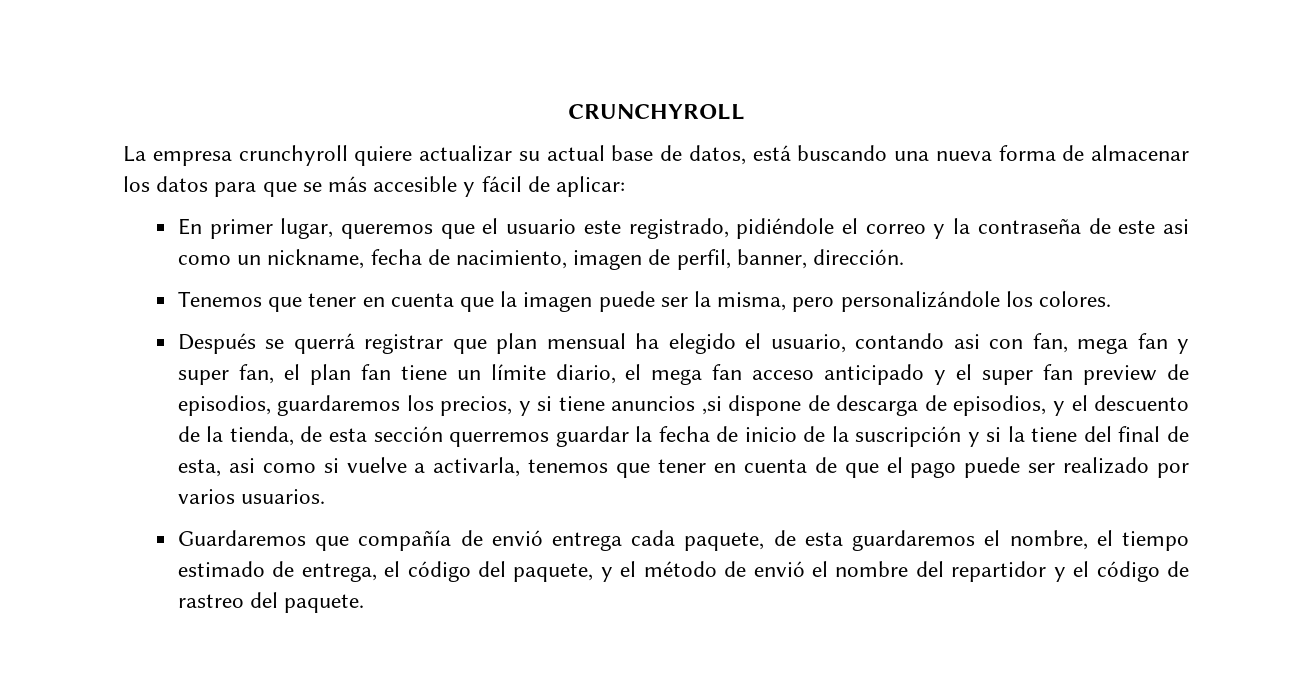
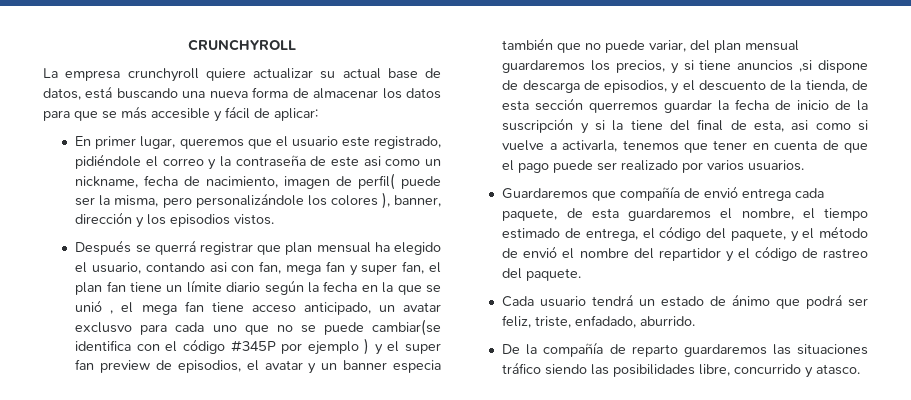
- En primer lugar, queremos que el usuario este registrado, pidiéndole el correo y la contraseña de este asi como un nickname, fecha de nacimiento, imagen de perfil, banner, dirección.
- Tenemos que tener en cuenta que la imagen puede ser la misma, pero personalizándole los colores.
+ En primer lugar, queremos que el usuario este registrado, pidiéndole el correo y la contraseña de este asi como un nickname, fecha de nacimiento, imagen de perfil( puede ser la misma, pero personalizándole los colores ), banner, dirección y los episodios vistos.
- Después se querrá registrar que plan mensual ha elegido el usuario, contando asi con fan, mega fan y super fan, el plan fan tiene un límite diario, el mega fan acceso anticipado y el super fan preview de episodios, guardaremos los precios, y si tiene anuncios ,si dispone de descarga de episodios, y el descuento de la tienda, de esta sección querremos guardar la fecha de inicio de la suscripción y si la tiene del final de esta, asi como si vuelve a activarla, tenemos que tener en cuenta de que el pago puede ser realizado por varios usuarios.
+ Después se querrá registrar que plan mensual ha elegido el usuario, contando asi con fan, mega fan y super fan, el plan fan tiene un límite diario según la fecha en la que se unió , el mega fan tiene acceso anticipado, un avatar exclusvo para cada uno que no se puede cambiar(se identifica con el código #345P por ejemplo ) y el super fan preview de episodios, el avatar y un banner especia también que no puede variar, del plan mensual guardaremos los precios, y si tiene anuncios ,si dispone de descarga de episodios, y el descuento de la tienda, de esta sección querremos guardar la fecha de inicio de la suscripción y si la tiene del final de esta, asi como si vuelve a activarla, tenemos que tener en cuenta de que el pago puede ser realizado por varios usuarios.
+ Cada usuario tendrá un estado de ánimo que podrá ser feliz, triste, enfadado, aburrido.
+ De la compañía de reparto guardaremos las situaciones tráfico siendo las posibilidades libre, concurrido y atasco.

